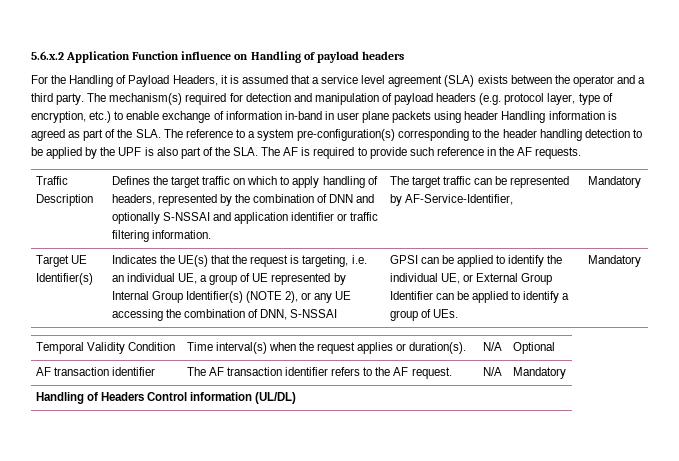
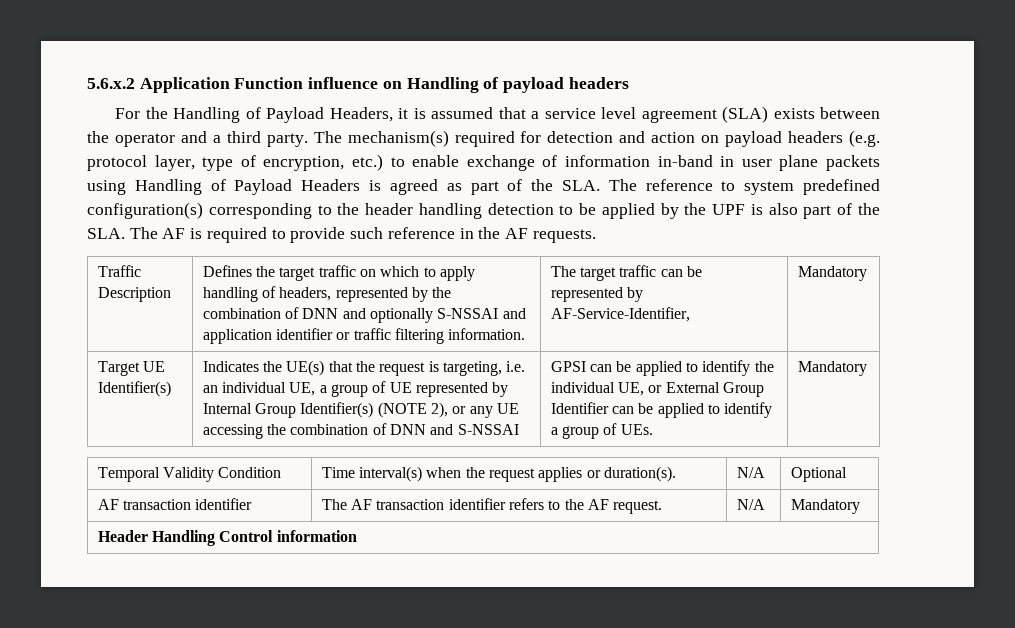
- The mechanism(s) required for detection and manipulation of payload headers (e.g. protocol layer, type of encryption, etc.) to enable exchange of information in-band in user plane packets using header Handling information is agreed as part of the SLA. The reference to a system pre-configuration(s) corresponding to the header handling detection to be applied by the UPF is also part of the SLA. The AF is required to provide such reference in the AF requests.
+ The mechanism(s) required for detection and action on payload headers (e.g. protocol layer, type of encryption, etc.) to enable exchange of information in-band in user plane packets using Handling of Payload Headers is agreed as part of the SLA. The reference to system predefined configuration(s) corresponding to the header handling detection to be applied by the UPF is also part of the SLA. The AF is required to provide such reference in the AF requests.
- Indicates the UE(s) that the request is targeting, i.e. an individual UE, a group of UE represented by Internal Group Identifier(s) (NOTE 2), or any UE accessing the combination of DNN, S-NSSAI
+ Indicates the UE(s) that the request is targeting, i.e. an individual UE, a group of UE represented by Internal Group Identifier(s) (NOTE 2), or any UE accessing the combination of DNN and S-NSSAI
- Handling of Headers Control information (UL/DL)
+ Header Handling Control information

